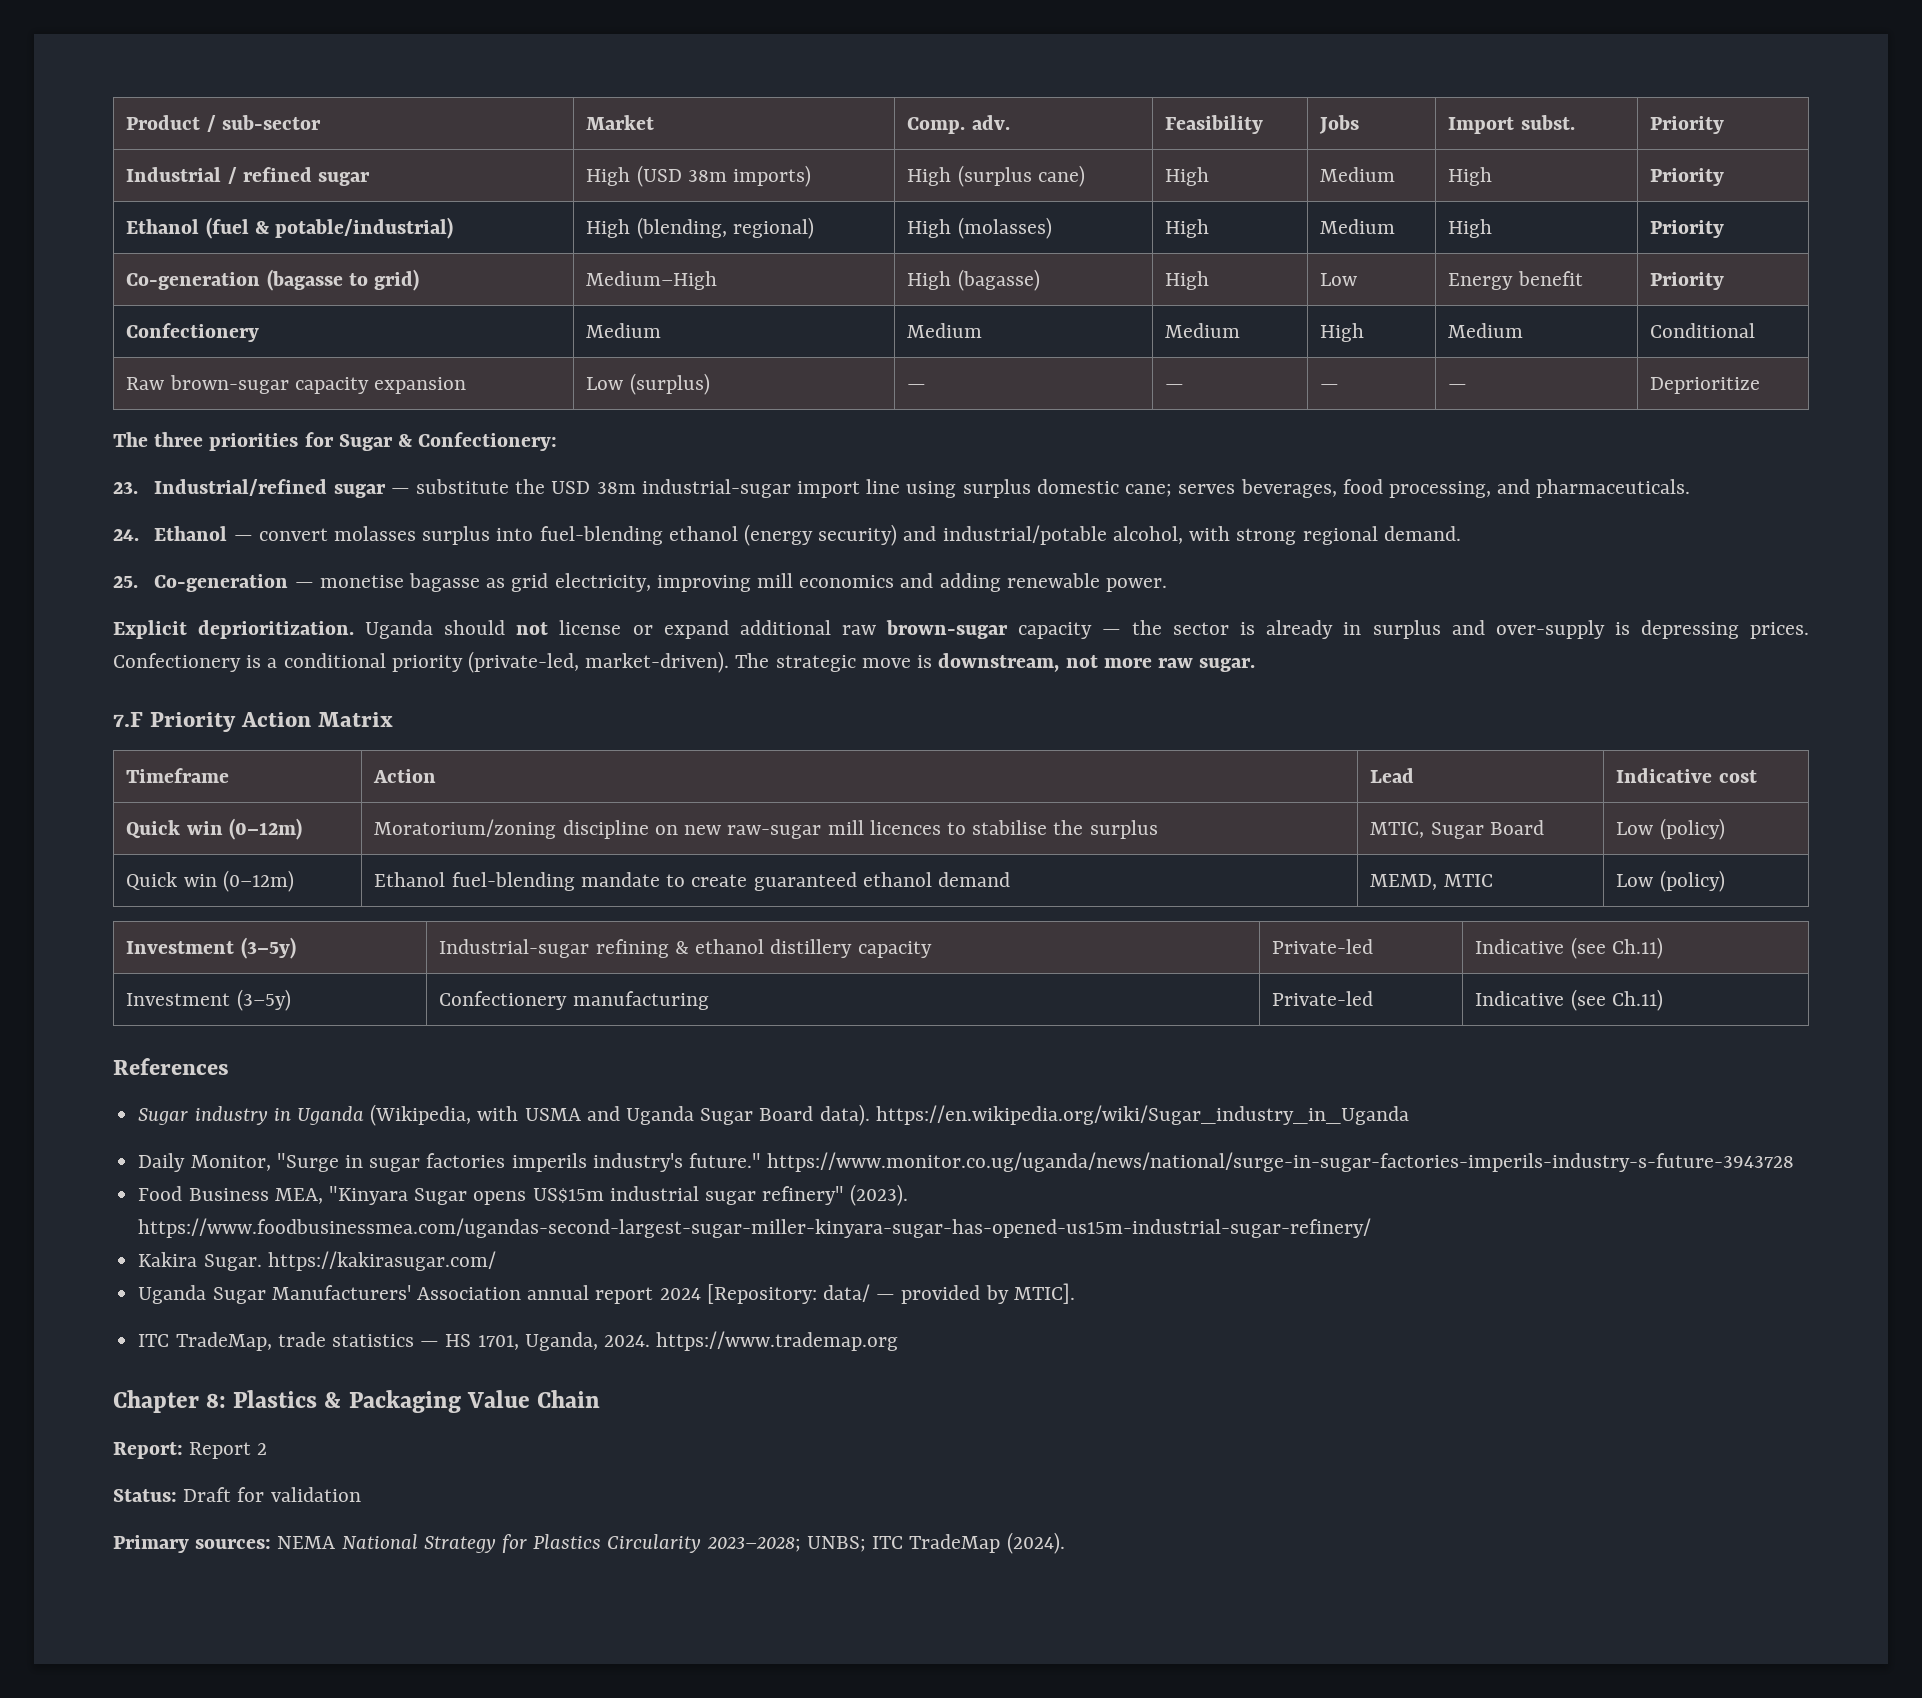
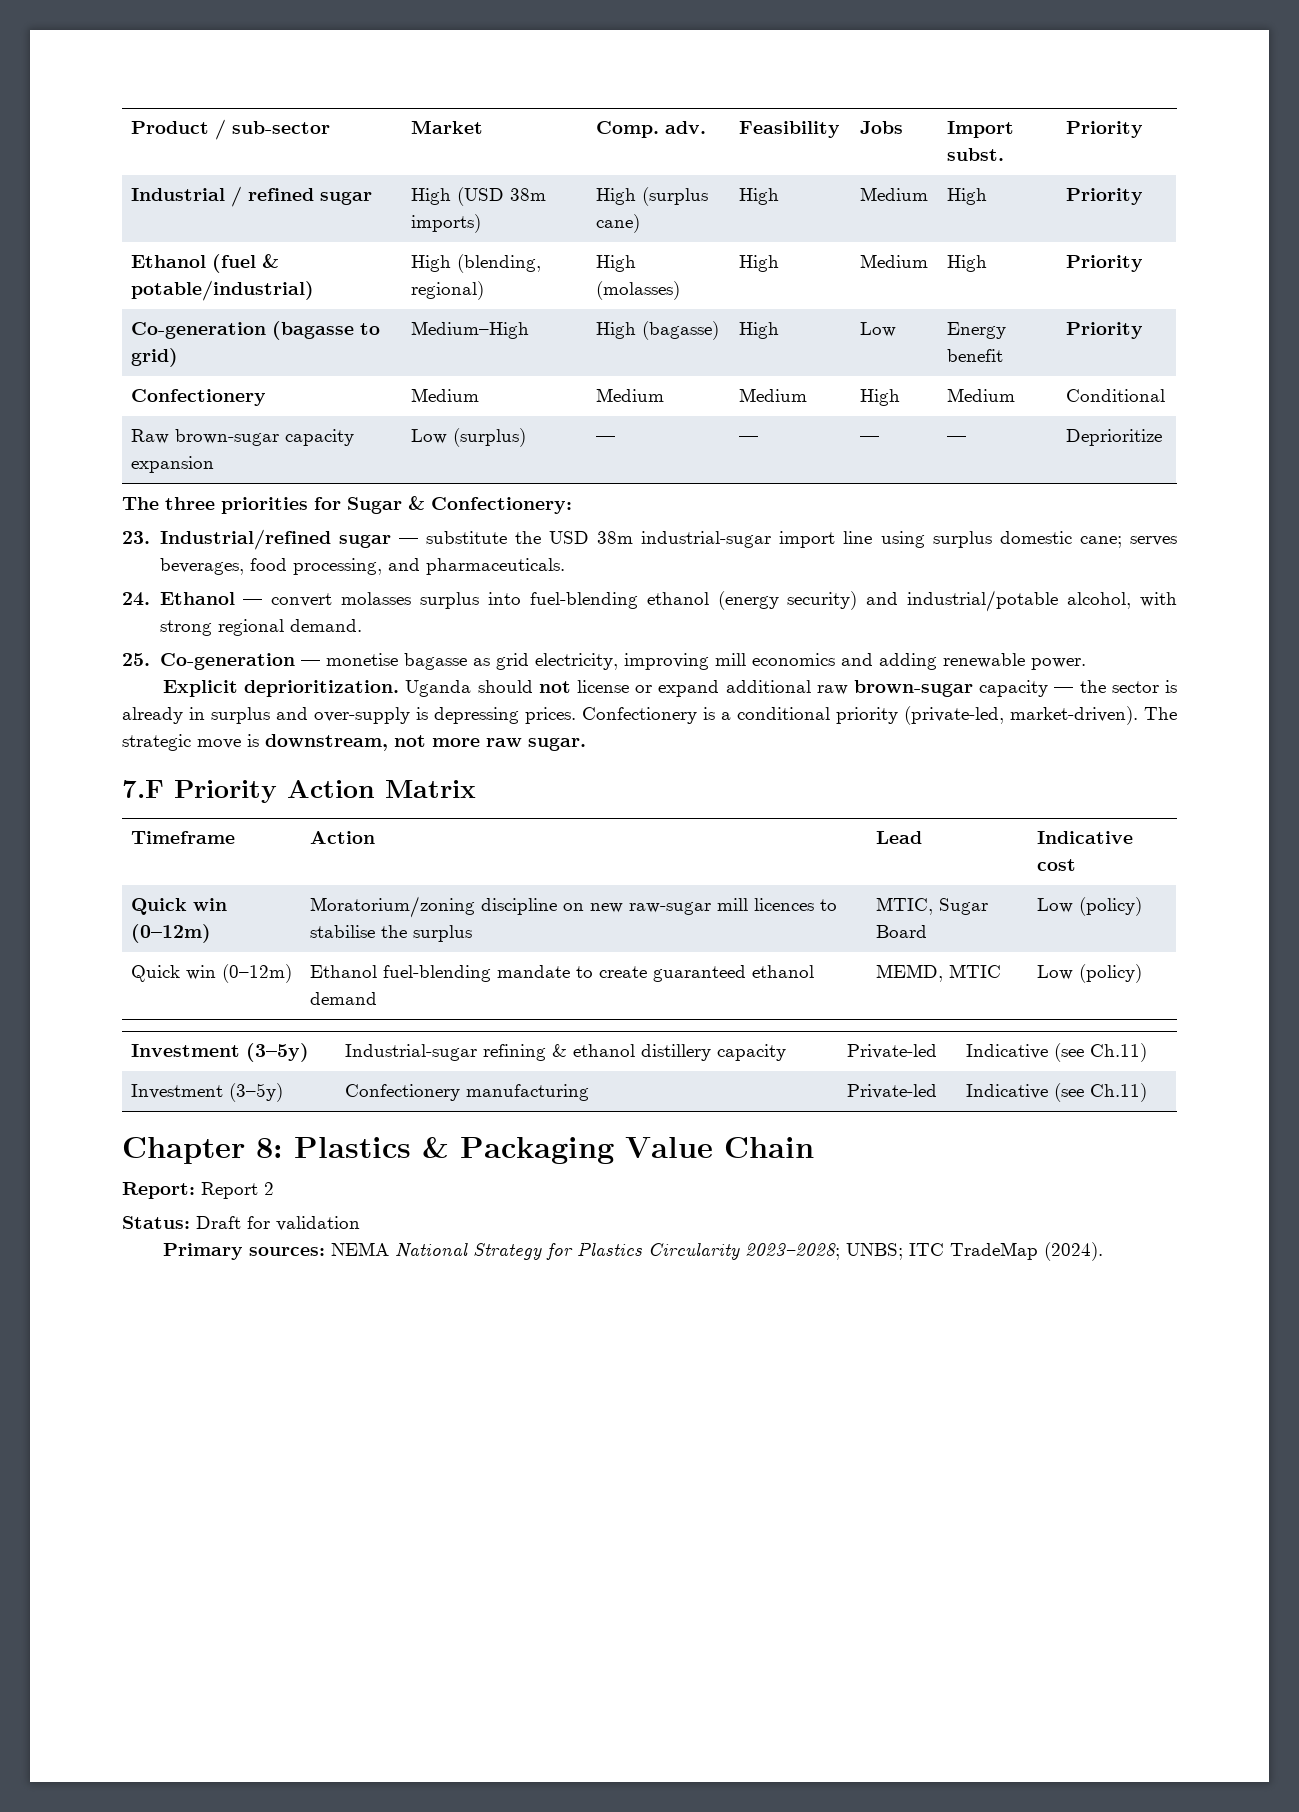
- References
- Sugar industry in Uganda (Wikipedia, with USMA and Uganda Sugar Board data). https://en.wikipedia.org/wiki/Sugar_industry_in_Uganda
- Daily Monitor, "Surge in sugar factories imperils industry's future." https://www.monitor.co.ug/uganda/news/national/surge-in-sugar-factories-imperils-industry-s-future-3943728
- Food Business MEA, "Kinyara Sugar opens US$15m industrial sugar refinery" (2023). https://www.foodbusinessmea.com/ugandas-second-largest-sugar-miller-kinyara-sugar-has-opened-us15m-industrial-sugar-refinery/
- Kakira Sugar. https://kakirasugar.com/
- Uganda Sugar Manufacturers' Association annual report 2024 [Repository: data/ — provided by MTIC].
- ITC TradeMap, trade statistics — HS 1701, Uganda, 2024. https://www.trademap.org

